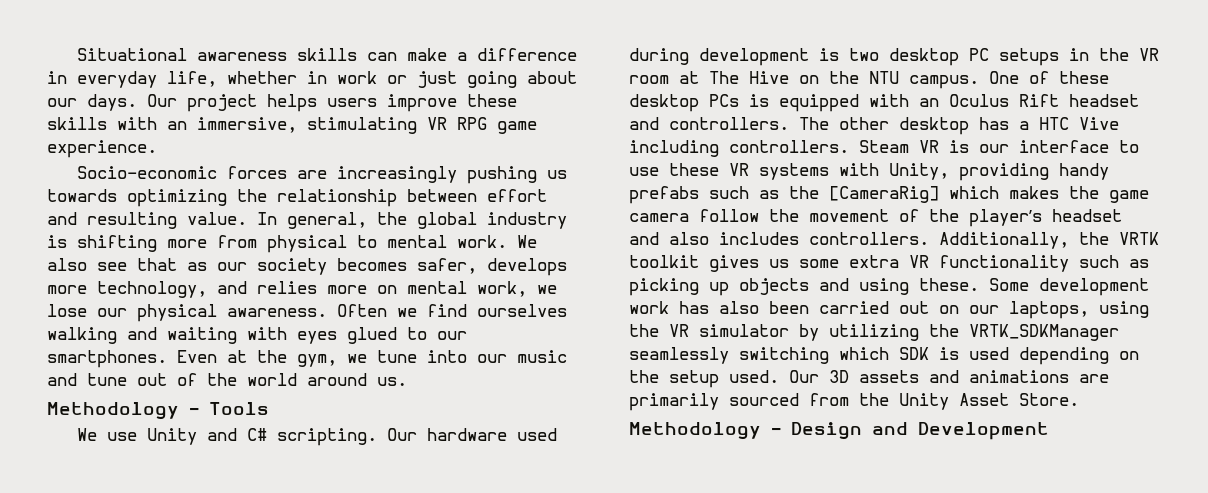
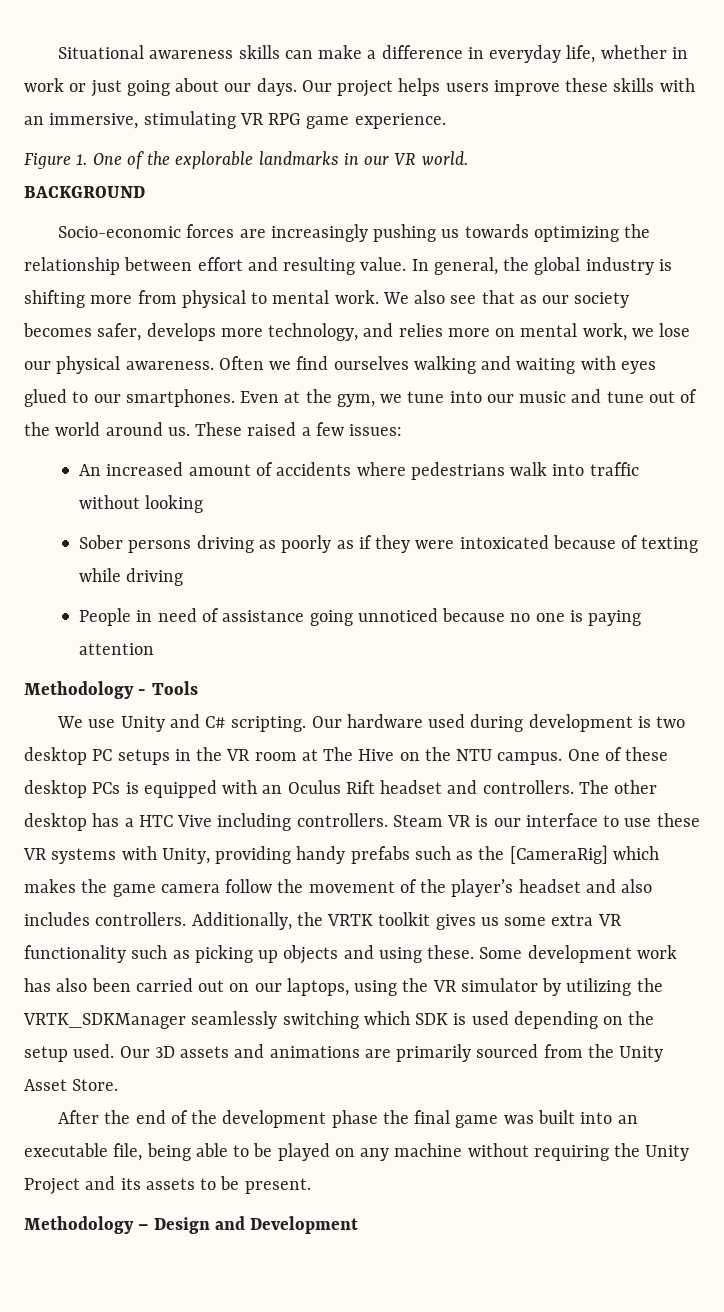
+ Figure 1. One of the explorable landmarks in our VR world.
+ BACKGROUND
+ These raised a few issues:
+ An increased amount of accidents where pedestrians walk into traffic without looking
+ Sober persons driving as poorly as if they were intoxicated because of texting while driving
+ People in need of assistance going unnoticed because no one is paying attention
+ After the end of the development phase the final game was built into an executable file, being able to be played on any machine without requiring the Unity Project and its assets to be present.

